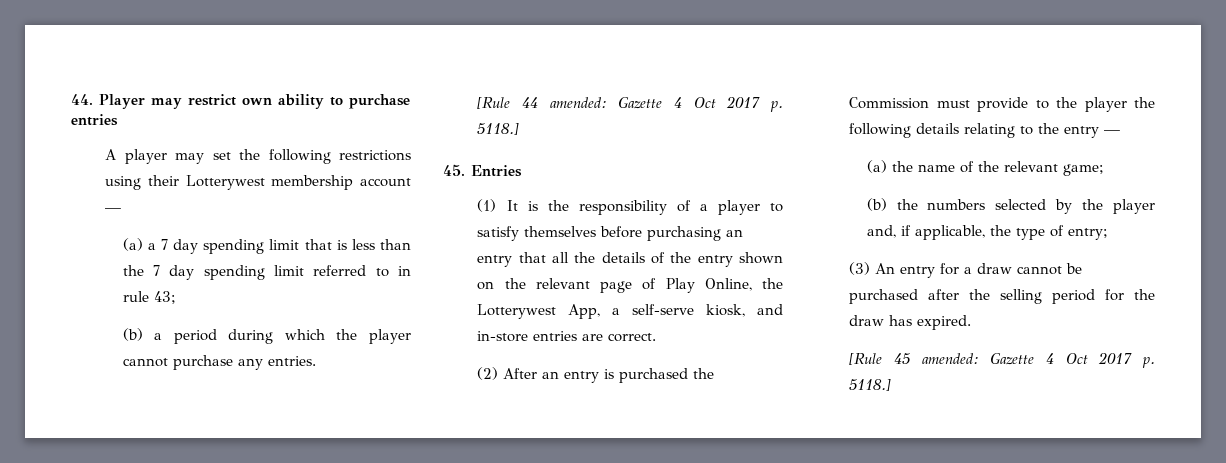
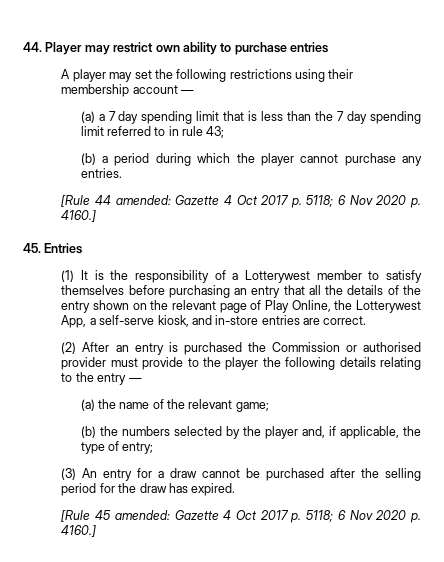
- A player may set the following restrictions using their Lotterywest membership account —
+ A player may set the following restrictions using their membership account —
- [Rule 44 amended: Gazette 4 Oct 2017 p. 5118.]
+ [Rule 44 amended: Gazette 4 Oct 2017 p. 5118; 6 Nov 2020 p. 4160.]
- (1) It is the responsibility of a player to satisfy themselves before purchasing an entry that all the details of the entry shown on the relevant page of Play Online, the Lotterywest App, a self-serve kiosk, and in-store entries are correct.
+ (1) It is the responsibility of a Lotterywest member to satisfy themselves before purchasing an entry that all the details of the entry shown on the relevant page of Play Online, the Lotterywest App, a self-serve kiosk, and in-store entries are correct.
- (2) After an entry is purchased the Commission must provide to the player the following details relating to the entry —
+ (2) After an entry is purchased the Commission or authorised provider must provide to the player the following details relating to the entry —
- [Rule 45 amended: Gazette 4 Oct 2017 p. 5118.]
+ [Rule 45 amended: Gazette 4 Oct 2017 p. 5118; 6 Nov 2020 p. 4160.]

